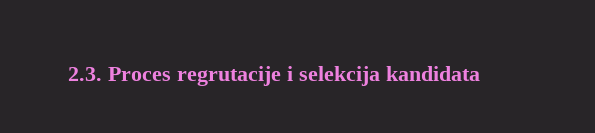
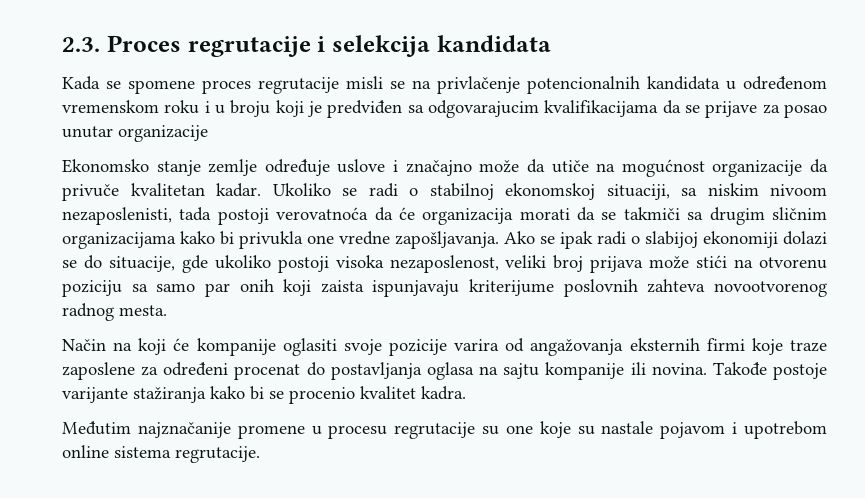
+ Kada se spomene proces regrutacije misli se na privlačenje potencionalnih kandidata u određenom vremenskom roku i u broju koji je predviđen sa odgovarajucim kvalifikacijama da se prijave za posao unutar organizacije
+ Ekonomsko stanje zemlje određuje uslove i značajno može da utiče na mogućnost organizacije da privuče kvalitetan kadar. Ukoliko se radi o stabilnoj ekonomskoj situaciji, sa niskim nivoom nezaposlenisti, tada postoji verovatnoća da će organizacija morati da se takmiči sa drugim sličnim organizacijama kako bi privukla one vredne zapošljavanja. Ako se ipak radi o slabijoj ekonomiji dolazi se do situacije, gde ukoliko postoji visoka nezaposlenost, veliki broj prijava može stići na otvorenu poziciju sa samo par onih koji zaista ispunjavaju kriterijume poslovnih zahteva novootvorenog radnog mesta.
+ Način na koji će kompanije oglasiti svoje pozicije varira od angažovanja eksternih firmi koje traze zaposlene za određeni procenat do postavljanja oglasa na sajtu kompanije ili novina. Takođe postoje varijante stažiranja kako bi se procenio kvalitet kadra.
+ Međutim najznačanije promene u procesu regrutacije su one koje su nastale pojavom i upotrebom online sistema regrutacije.

